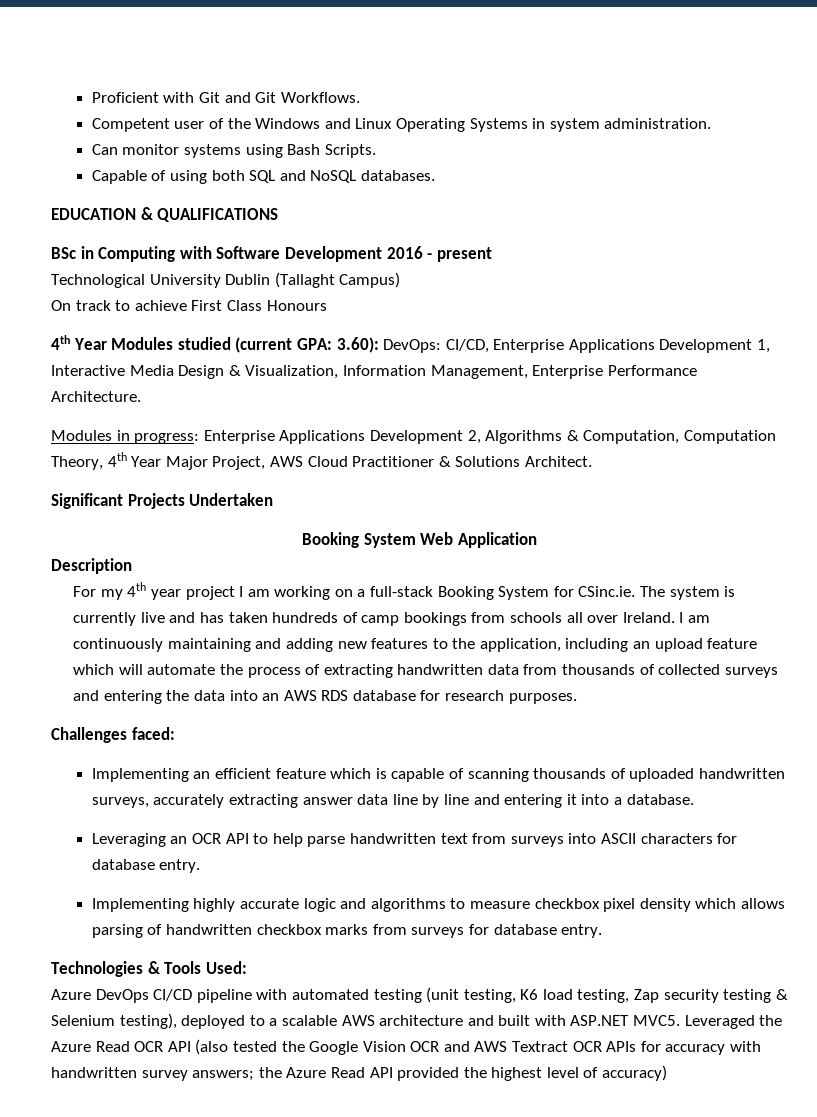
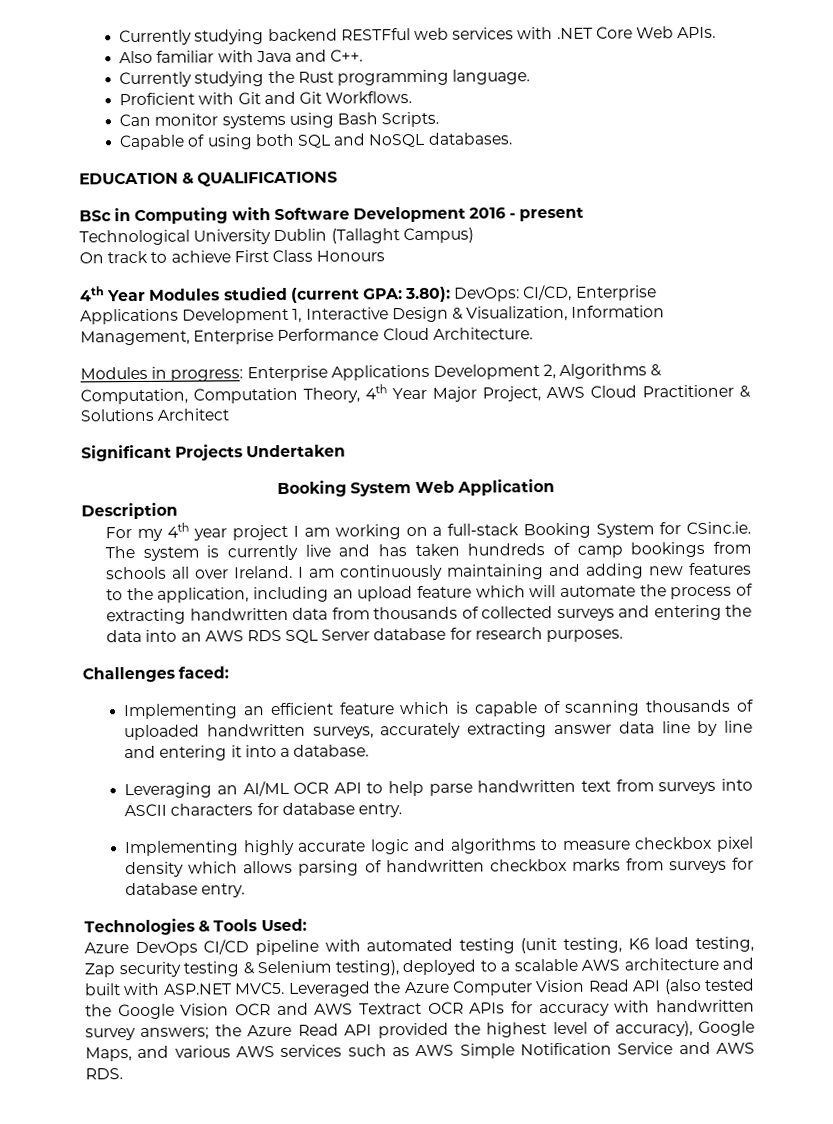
+ Currently studying backend RESTFful web services with .NET Core Web APIs.
+ Also familiar with Java and C++.
+ Currently studying the Rust programming language.
- Competent user of the Windows and Linux Operating Systems in system administration.
- 4th Year Modules studied (current GPA: 3.60): DevOps: CI/CD, Enterprise Applications Development 1, Interactive Media Design & Visualization, Information Management, Enterprise Performance Architecture.
+ 4th Year Modules studied (current GPA: 3.80): DevOps: CI/CD, Enterprise Applications Development 1, Interactive Design & Visualization, Information Management, Enterprise Performance Cloud Architecture.
- Modules in progress: Enterprise Applications Development 2, Algorithms & Computation, Computation Theory, 4th Year Major Project, AWS Cloud Practitioner & Solutions Architect.
+ Modules in progress: Enterprise Applications Development 2, Algorithms & Computation, Computation Theory, 4th Year Major Project, AWS Cloud Practitioner & Solutions Architect
- I am continuously maintaining and adding new features to the application, including an upload feature which will automate the process of extracting handwritten data from thousands of collected surveys and entering the data into an AWS RDS database for research purposes.
+ I am continuously maintaining and adding new features to the application, including an upload feature which will automate the process of extracting handwritten data from thousands of collected surveys and entering the data into an AWS RDS SQL Server database for research purposes.
- Leveraging an OCR API to help parse handwritten text from surveys into ASCII characters for database entry.
+ Leveraging an AI/ML OCR API to help parse handwritten text from surveys into ASCII characters for database entry.
- Leveraged the Azure Read OCR API (also tested the Google Vision OCR and AWS Textract OCR APIs for accuracy with handwritten survey answers; the Azure Read API provided the highest level of accuracy)
+ Leveraged the Azure Computer Vision Read API (also tested the Google Vision OCR and AWS Textract OCR APIs for accuracy with handwritten survey answers; the Azure Read API provided the highest level of accuracy), Google Maps, and various AWS services such as AWS Simple Notification Service and AWS RDS.

